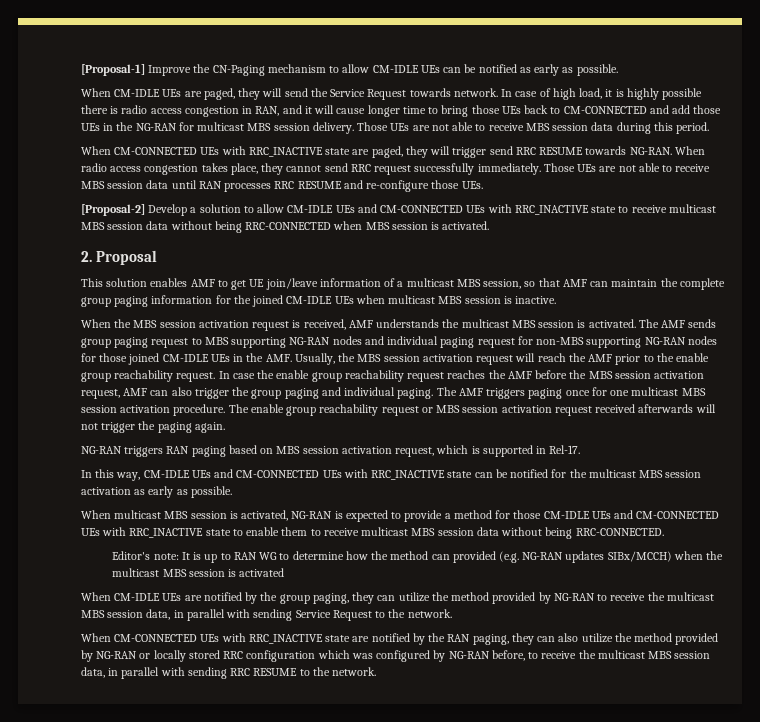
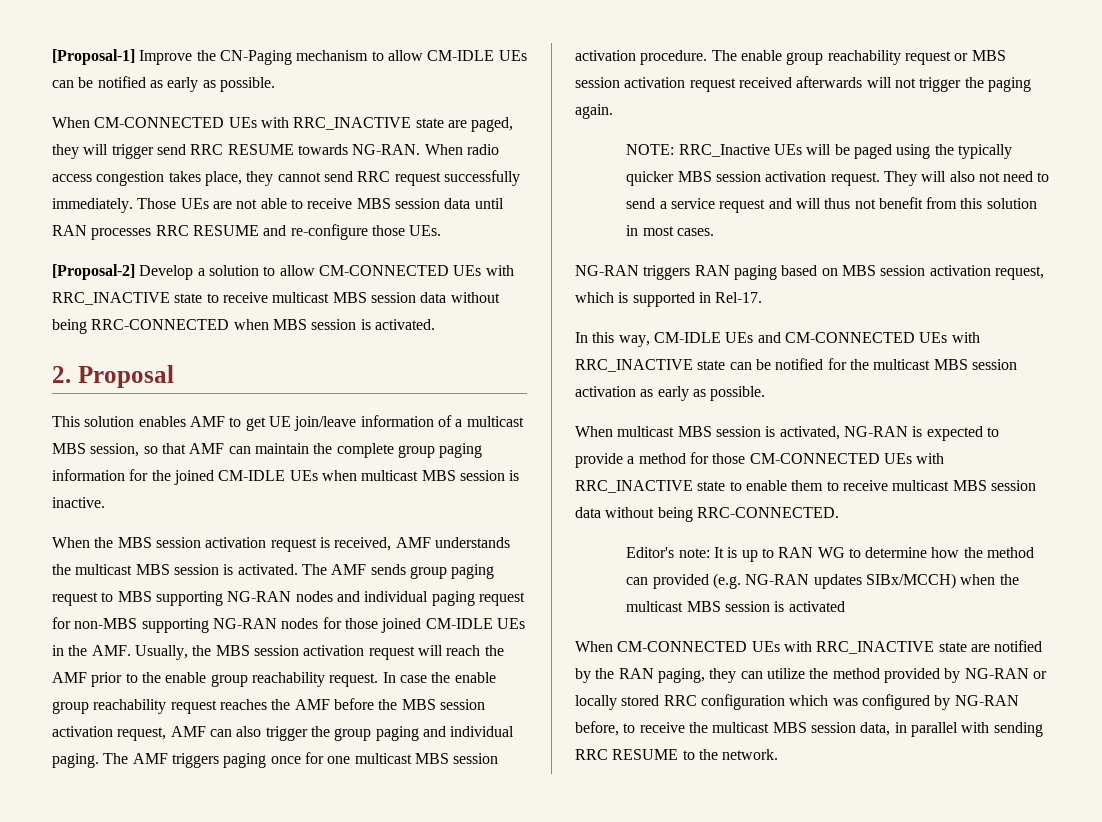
- When CM-IDLE UEs are paged, they will send the Service Request towards network. In case of high load, it is highly possible there is radio access congestion in RAN, and it will cause longer time to bring those UEs back to CM-CONNECTED and add those UEs in the NG-RAN for multicast MBS session delivery. Those UEs are not able to receive MBS session data during this period.
- [Proposal-2] Develop a solution to allow CM-IDLE UEs and CM-CONNECTED UEs with RRC_INACTIVE state to receive multicast MBS session data without being RRC-CONNECTED when MBS session is activated.
+ [Proposal-2] Develop a solution to allow CM-CONNECTED UEs with RRC_INACTIVE state to receive multicast MBS session data without being RRC-CONNECTED when MBS session is activated.
+ NOTE: RRC_Inactive UEs will be paged using the typically quicker MBS session activation request. They will also not need to send a service request and will thus not benefit from this solution in most cases.
- When multicast MBS session is activated, NG-RAN is expected to provide a method for those CM-IDLE UEs and CM-CONNECTED UEs with RRC_INACTIVE state to enable them to receive multicast MBS session data without being RRC-CONNECTED.
+ When multicast MBS session is activated, NG-RAN is expected to provide a method for those CM-CONNECTED UEs with RRC_INACTIVE state to enable them to receive multicast MBS session data without being RRC-CONNECTED.
- When CM-IDLE UEs are notified by the group paging, they can utilize the method provided by NG-RAN to receive the multicast MBS session data, in parallel with sending Service Request to the network.
- When CM-CONNECTED UEs with RRC_INACTIVE state are notified by the RAN paging, they can also utilize the method provided by NG-RAN or locally stored RRC configuration which was configured by NG-RAN before, to receive the multicast MBS session data, in parallel with sending RRC RESUME to the network.
+ When CM-CONNECTED UEs with RRC_INACTIVE state are notified by the RAN paging, they can utilize the method provided by NG-RAN or locally stored RRC configuration which was configured by NG-RAN before, to receive the multicast MBS session data, in parallel with sending RRC RESUME to the network.

